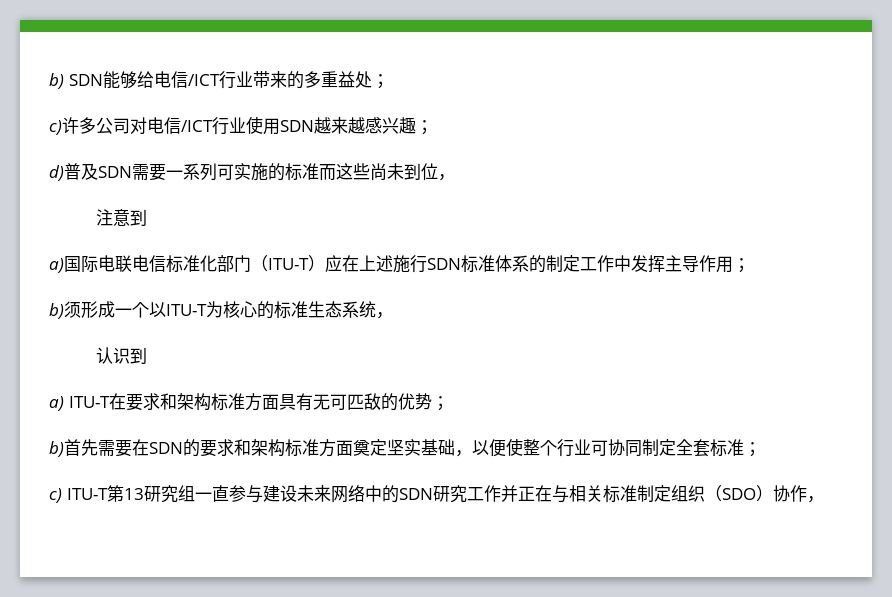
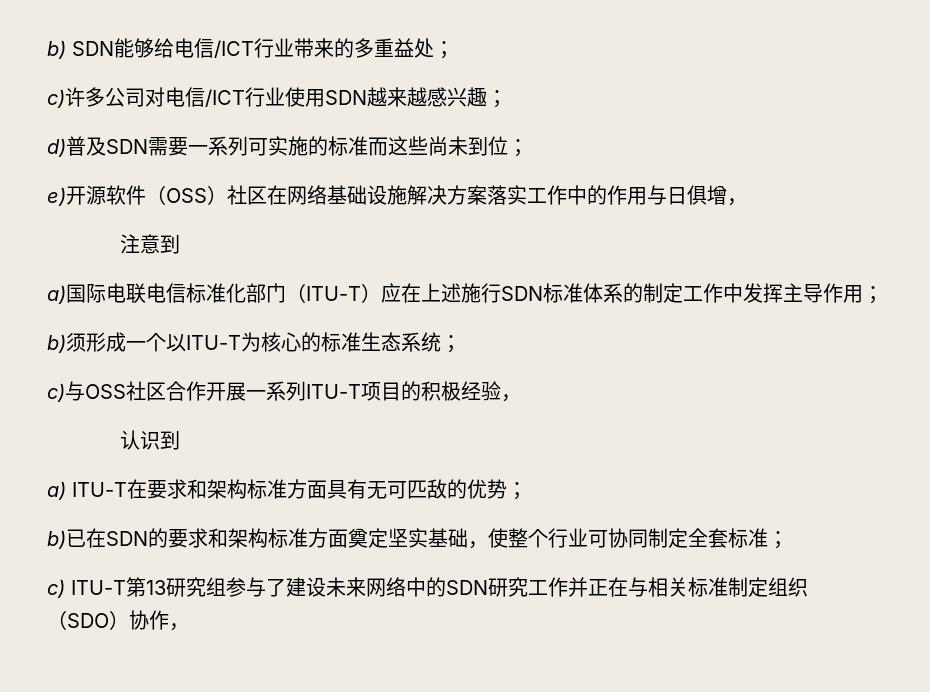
- d)普及SDN需要一系列可实施的标准而这些尚未到位，
+ d)普及SDN需要一系列可实施的标准而这些尚未到位；
+ e)开源软件（OSS）社区在网络基础设施解决方案落实工作中的作用与日俱增，
- b)须形成一个以ITU-T为核心的标准生态系统，
+ b)须形成一个以ITU-T为核心的标准生态系统；
+ c)与OSS社区合作开展一系列ITU-T项目的积极经验，
- b)首先需要在SDN的要求和架构标准方面奠定坚实基础，以便使整个行业可协同制定全套标准；
+ b)已在SDN的要求和架构标准方面奠定坚实基础，使整个行业可协同制定全套标准；
- c) ITU-T第13研究组一直参与建设未来网络中的SDN研究工作并正在与相关标准制定组织（SDO）协作，
+ c) ITU-T第13研究组参与了建设未来网络中的SDN研究工作并正在与相关标准制定组织（SDO）协作，

